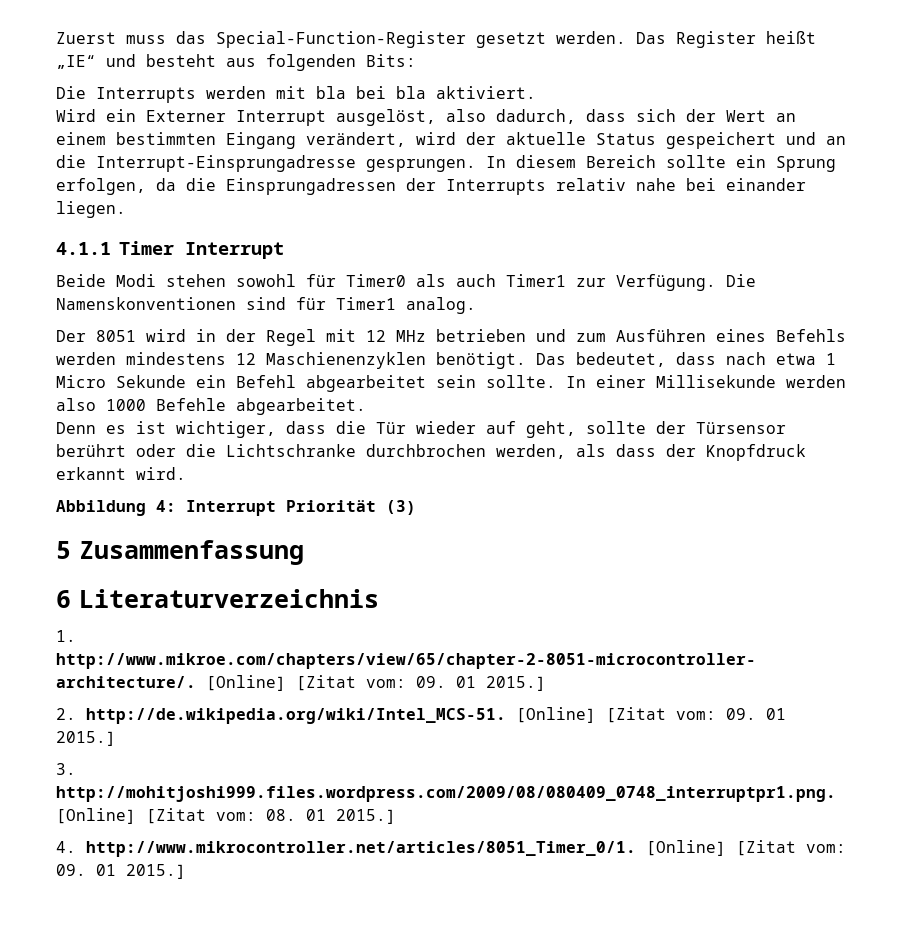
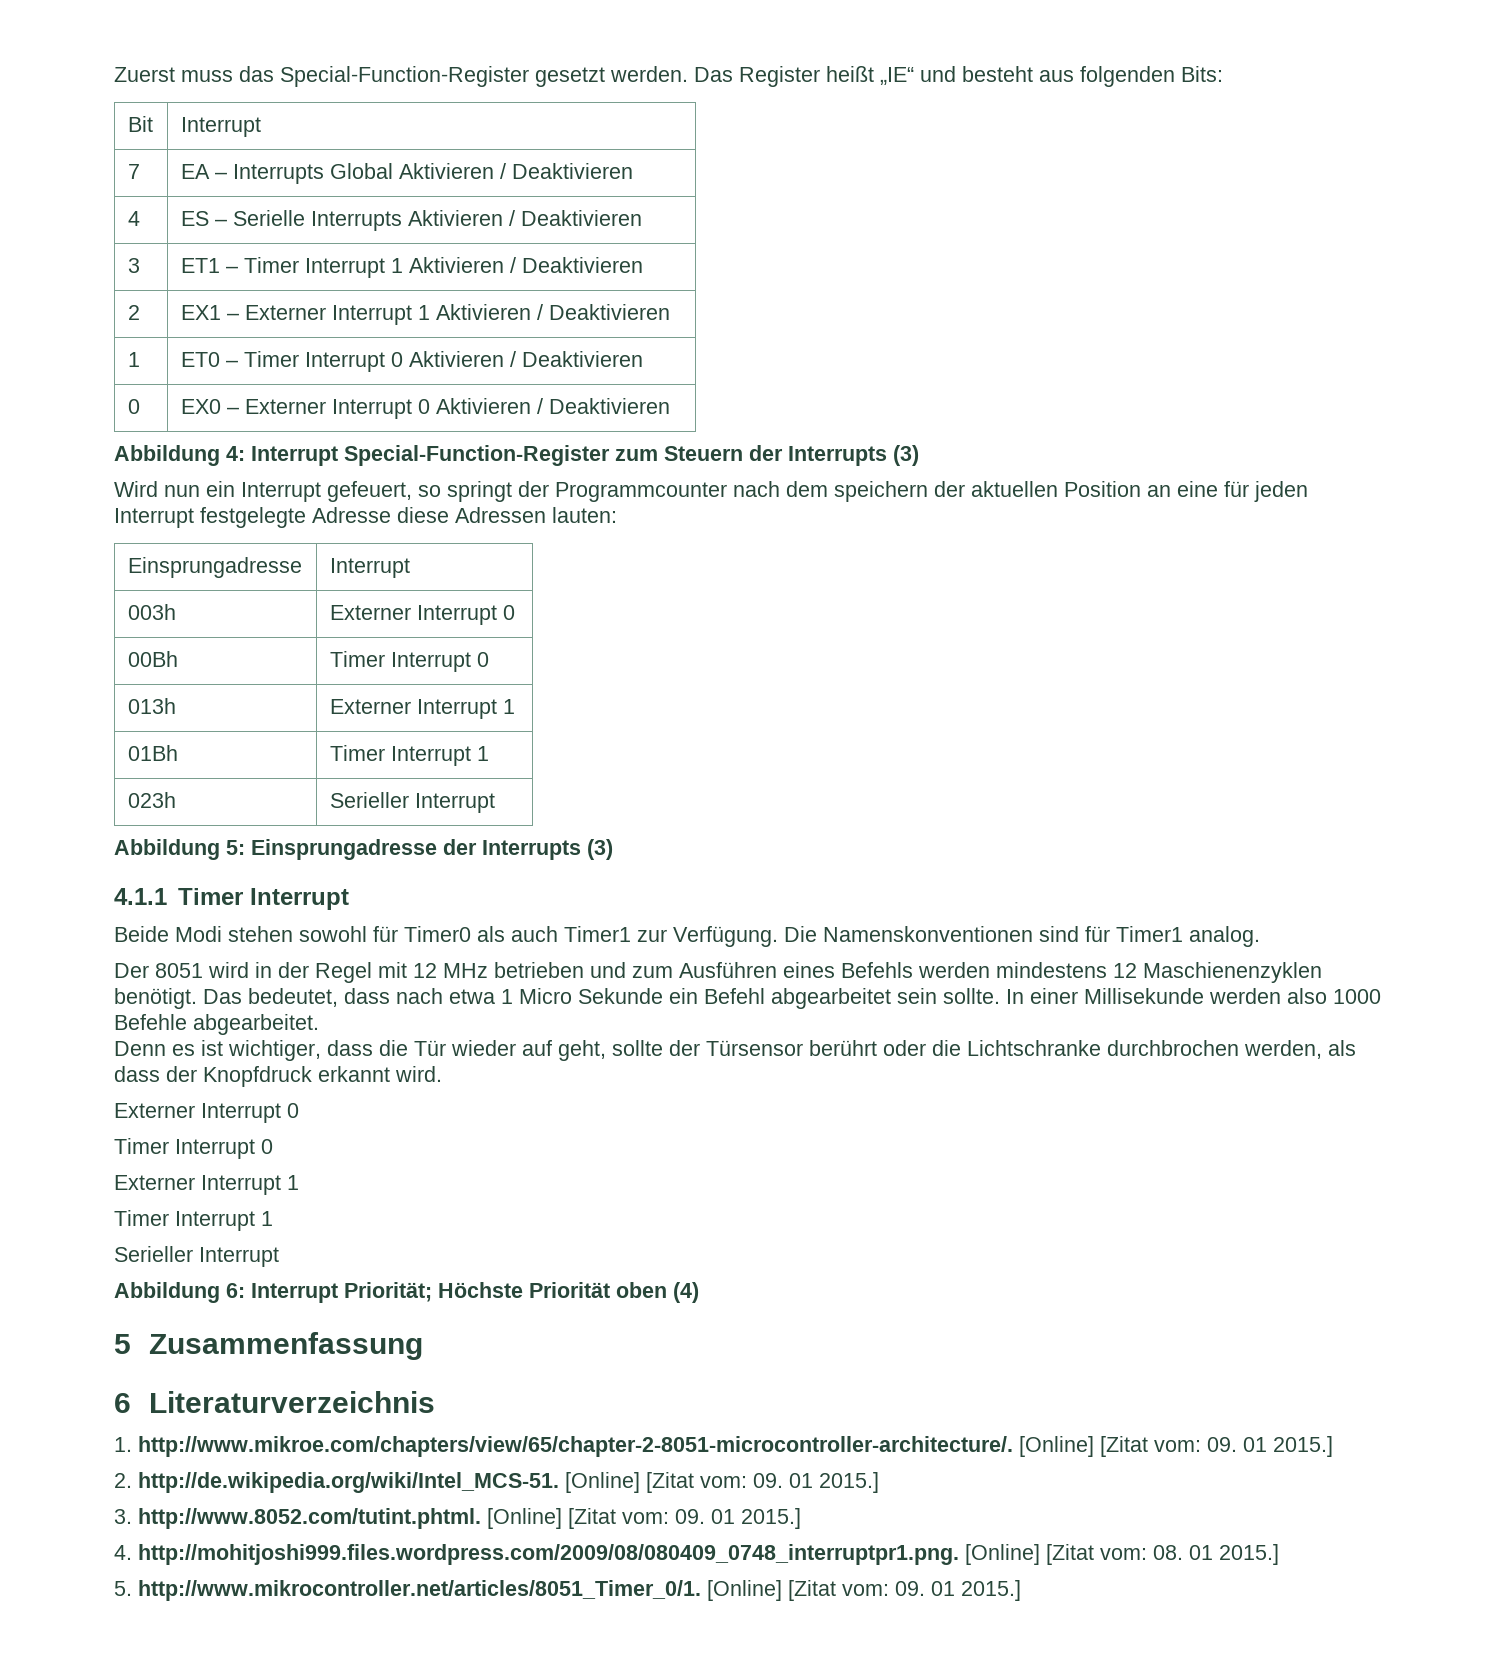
- Die Interrupts werden mit bla bei bla aktiviert.
- Wird ein Externer Interrupt ausgelöst, also dadurch, dass sich der Wert an einem bestimmten Eingang verändert, wird der aktuelle Status gespeichert und an die Interrupt-Einsprungadresse gesprungen. In diesem Bereich sollte ein Sprung erfolgen, da die Einsprungadressen der Interrupts relativ nahe bei einander liegen.
+ Bit | Interrupt
+ 7 | EA – Interrupts Global Aktivieren / Deaktivieren
+ 4 | ES – Serielle Interrupts Aktivieren / Deaktivieren
+ 3 | ET1 – Timer Interrupt 1 Aktivieren / Deaktivieren
+ 2 | EX1 – Externer Interrupt 1 Aktivieren / Deaktivieren
+ 1 | ET0 – Timer Interrupt 0 Aktivieren / Deaktivieren
+ 0 | EX0 – Externer Interrupt 0 Aktivieren / Deaktivieren
+ Abbildung 4: Interrupt Special-Function-Register zum Steuern der Interrupts (3)
+ Wird nun ein Interrupt gefeuert, so springt der Programmcounter nach dem speichern der aktuellen Position an eine für jeden Interrupt festgelegte Adresse diese Adressen lauten:
+ Einsprungadresse | Interrupt
+ 003h | Externer Interrupt 0
+ 00Bh | Timer Interrupt 0
+ 013h | Externer Interrupt 1
+ 01Bh | Timer Interrupt 1
+ 023h | Serieller Interrupt
+ Abbildung 5: Einsprungadresse der Interrupts (3)
  Denn es ist wichtiger, dass die Tür wieder auf geht, sollte der Türsensor berührt oder die Lichtschranke durchbrochen werden, als dass der Knopfdruck erkannt wird.
- Abbildung 4: Interrupt Priorität (3)
+ Externer Interrupt 0
+ Timer Interrupt 0
+ Externer Interrupt 1
+ Timer Interrupt 1
+ Serieller Interrupt
+ Abbildung 6: Interrupt Priorität; Höchste Priorität oben (4)
- 3. http://mohitjoshi999.files.wordpress.com/2009/08/080409_0748_interruptpr1.png. [Online] [Zitat vom: 08. 01 2015.]
+ 3. http://www.8052.com/tutint.phtml. [Online] [Zitat vom: 09. 01 2015.]
+ 4. http://mohitjoshi999.files.wordpress.com/2009/08/080409_0748_interruptpr1.png. [Online] [Zitat vom: 08. 01 2015.]
- 4. http://www.mikrocontroller.net/articles/8051_Timer_0/1. [Online] [Zitat vom: 09. 01 2015.]
+ 5. http://www.mikrocontroller.net/articles/8051_Timer_0/1. [Online] [Zitat vom: 09. 01 2015.]

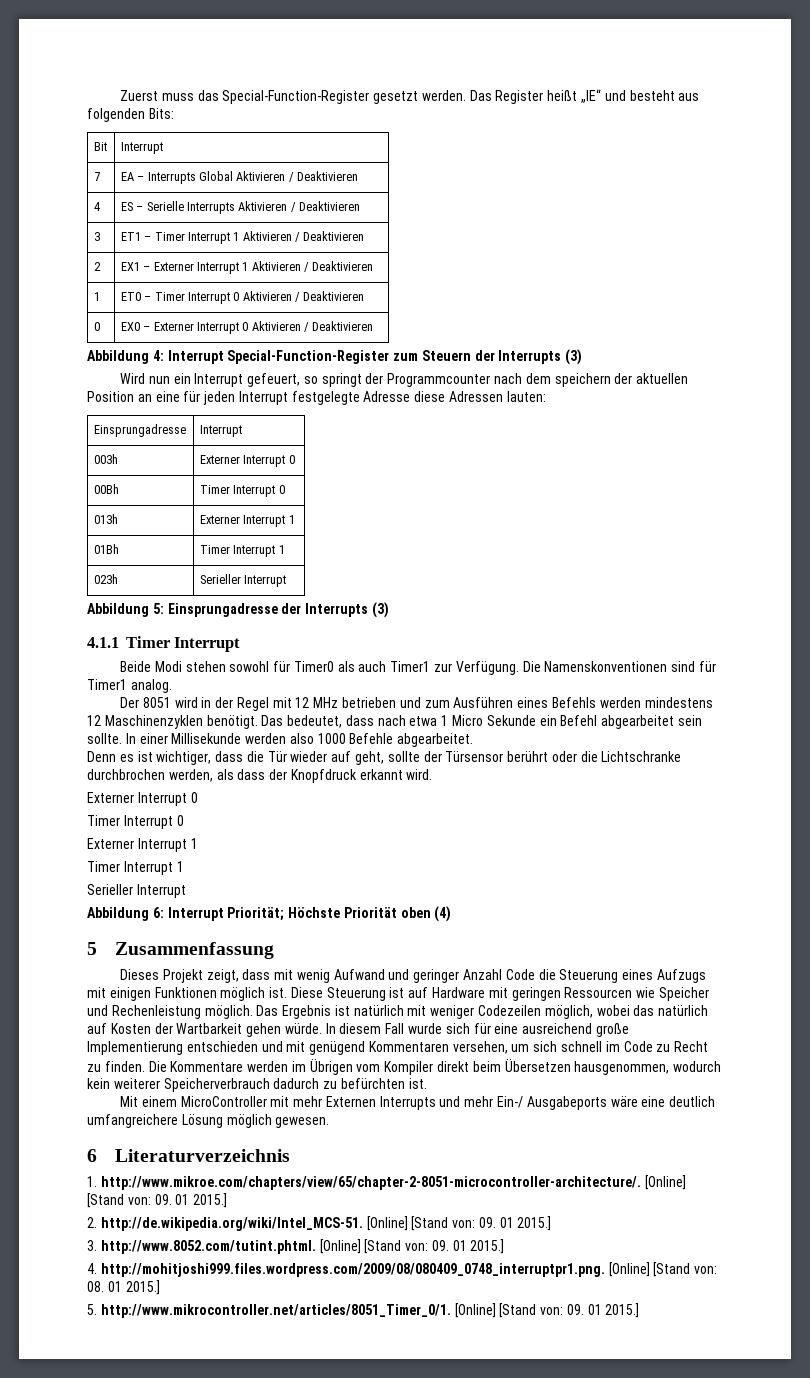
- Der 8051 wird in der Regel mit 12 MHz betrieben und zum Ausführen eines Befehls werden mindestens 12 Maschienenzyklen benötigt.
+ Der 8051 wird in der Regel mit 12 MHz betrieben und zum Ausführen eines Befehls werden mindestens 12 Maschinenzyklen benötigt.
+ Dieses Projekt zeigt, dass mit wenig Aufwand und geringer Anzahl Code die Steuerung eines Aufzugs mit einigen Funktionen möglich ist. Diese Steuerung ist auf Hardware mit geringen Ressourcen wie Speicher und Rechenleistung möglich. Das Ergebnis ist natürlich mit weniger Codezeilen möglich, wobei das natürlich auf Kosten der Wartbarkeit gehen würde. In diesem Fall wurde sich für eine ausreichend große Implementierung entschieden und mit genügend Kommentaren versehen, um sich schnell im Code zu Recht zu finden. Die Kommentare werden im Übrigen vom Kompiler direkt beim Übersetzen hausgenommen, wodurch kein weiterer Speicherverbrauch dadurch zu befürchten ist.
+ Mit einem MicroController mit mehr Externen Interrupts und mehr Ein-/ Ausgabeports wäre eine deutlich umfangreichere Lösung möglich gewesen.
- 1. http://www.mikroe.com/chapters/view/65/chapter-2-8051-microcontroller-architecture/. [Online] [Zitat vom: 09. 01 2015.]
+ 1. http://www.mikroe.com/chapters/view/65/chapter-2-8051-microcontroller-architecture/. [Online] [Stand von: 09. 01 2015.]
- 2. http://de.wikipedia.org/wiki/Intel_MCS-51. [Online] [Zitat vom: 09. 01 2015.]
+ 2. http://de.wikipedia.org/wiki/Intel_MCS-51. [Online] [Stand von: 09. 01 2015.]
- 3. http://www.8052.com/tutint.phtml. [Online] [Zitat vom: 09. 01 2015.]
+ 3. http://www.8052.com/tutint.phtml. [Online] [Stand von: 09. 01 2015.]
- 4. http://mohitjoshi999.files.wordpress.com/2009/08/080409_0748_interruptpr1.png. [Online] [Zitat vom: 08. 01 2015.]
+ 4. http://mohitjoshi999.files.wordpress.com/2009/08/080409_0748_interruptpr1.png. [Online] [Stand von: 08. 01 2015.]
- 5. http://www.mikrocontroller.net/articles/8051_Timer_0/1. [Online] [Zitat vom: 09. 01 2015.]
+ 5. http://www.mikrocontroller.net/articles/8051_Timer_0/1. [Online] [Stand von: 09. 01 2015.]

